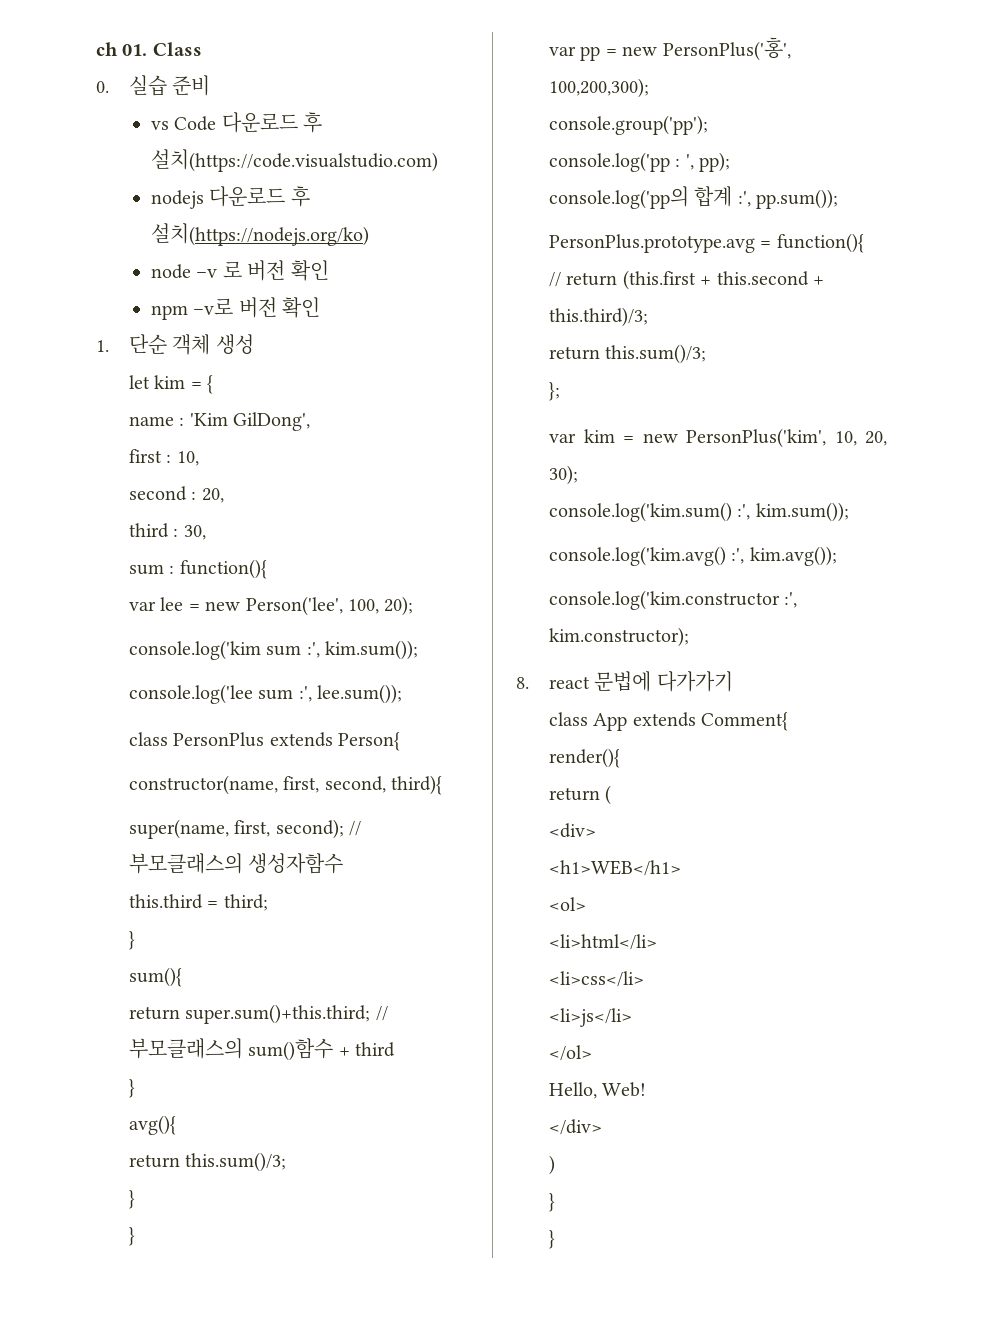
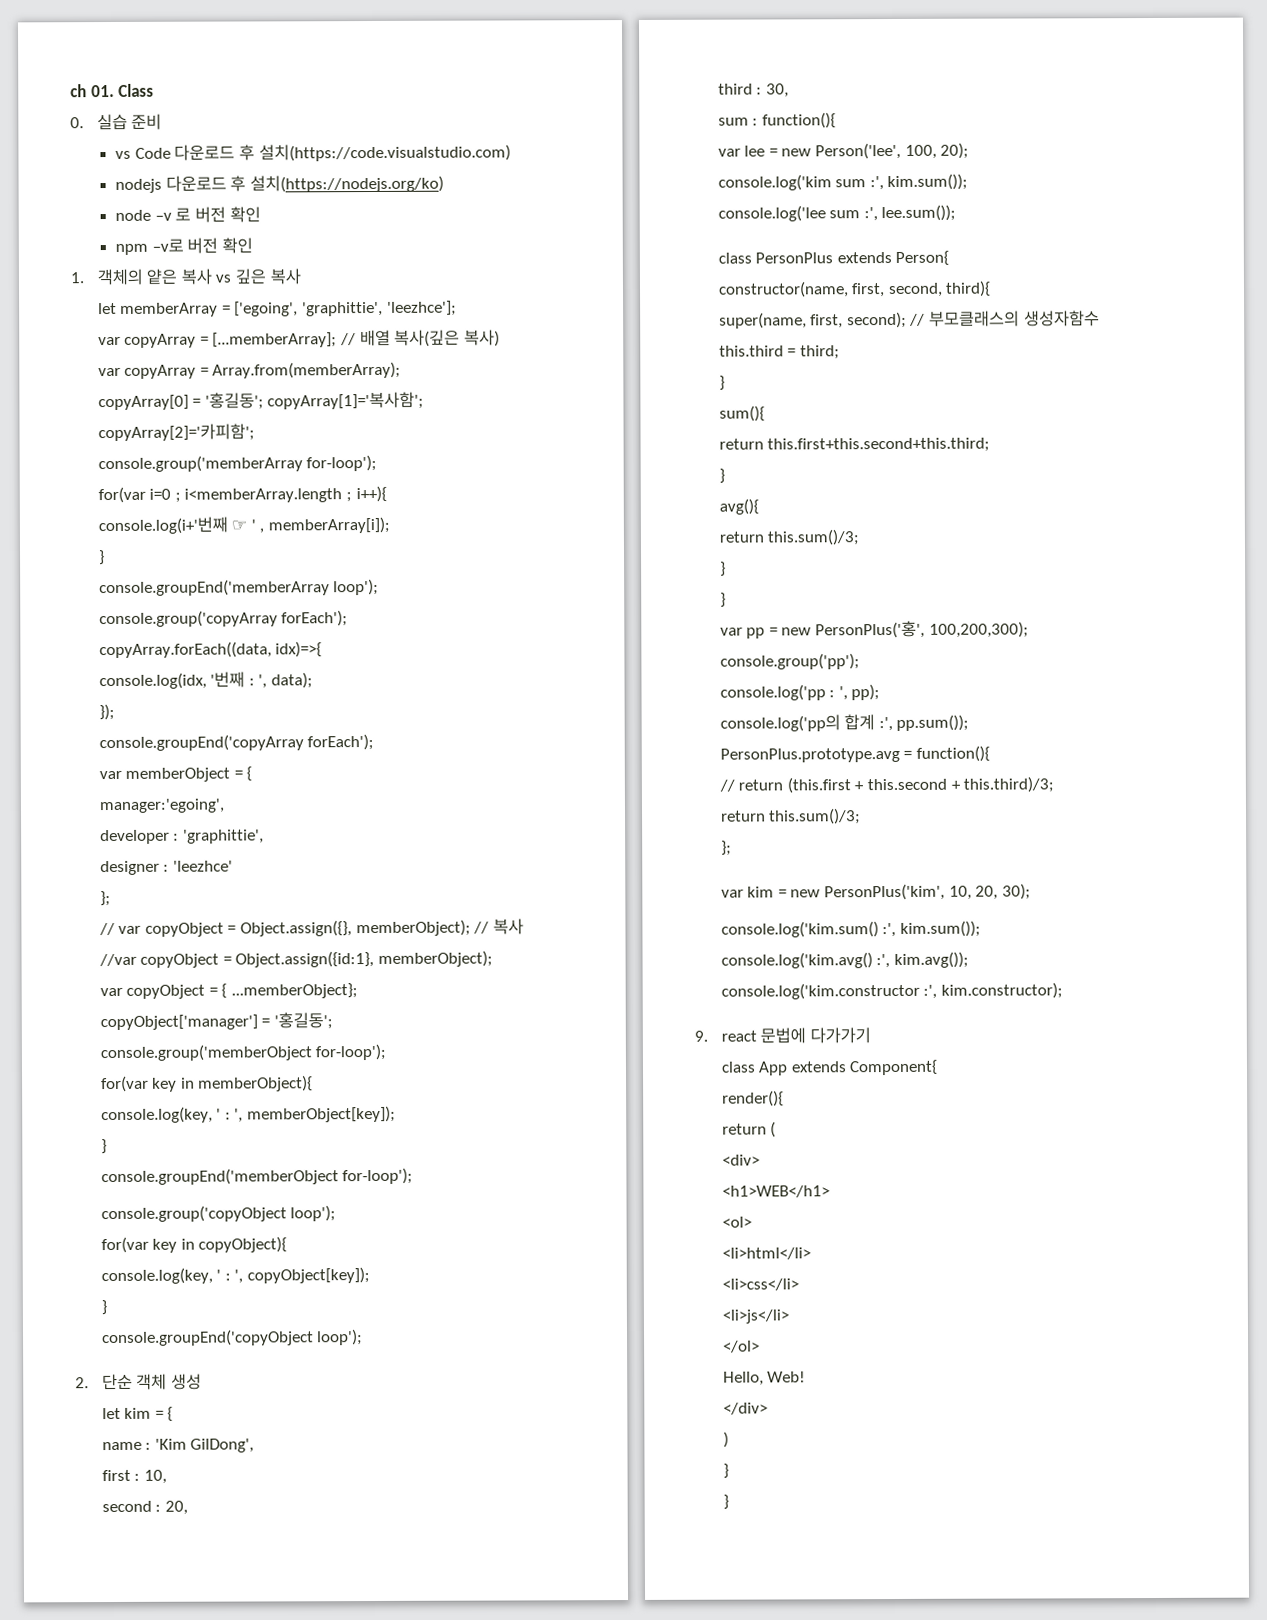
- 1. 단순 객체 생성
+ 1. 객체의 얕은 복사 vs 깊은 복사
+ let memberArray = ['egoing', 'graphittie', 'leezhce'];
+ var copyArray = [...memberArray]; // 배열 복사(깊은 복사)
+ var copyArray = Array.from(memberArray);
+ copyArray[0] = '홍길동'; copyArray[1]='복사함'; copyArray[2]='카피함';
+ console.group('memberArray for-loop');
+ for(var i=0 ; i<memberArray.length ; i++){
+ console.log(i+'번째 ☞ ' , memberArray[i]);
+ }
+ console.groupEnd('memberArray loop');
+ console.group('copyArray forEach');
+ copyArray.forEach((data, idx)=>{
+ console.log(idx, '번째 : ', data);
+ });
+ console.groupEnd('copyArray forEach');
+ var memberObject = {
+ manager:'egoing',
+ developer : 'graphittie',
+ designer : 'leezhce'
+ };
+ // var copyObject = Object.assign({}, memberObject); // 복사
+ //var copyObject = Object.assign({id:1}, memberObject);
+ var copyObject = { ...memberObject};
+ copyObject['manager'] = '홍길동';
+ console.group('memberObject for-loop');
+ for(var key in memberObject){
+ console.log(key, ' : ', memberObject[key]);
+ }
+ console.groupEnd('memberObject for-loop');
+ console.group('copyObject loop');
+ for(var key in copyObject){
+ console.log(key, ' : ', copyObject[key]);
+ }
+ console.groupEnd('copyObject loop');
+ 2. 단순 객체 생성
- return super.sum()+this.third; // 부모클래스의 sum()함수 + third
+ return this.first+this.second+this.third;
- 8. react 문법에 다가가기
+ 9. react 문법에 다가가기
- class App extends Comment{
+ class App extends Component{

